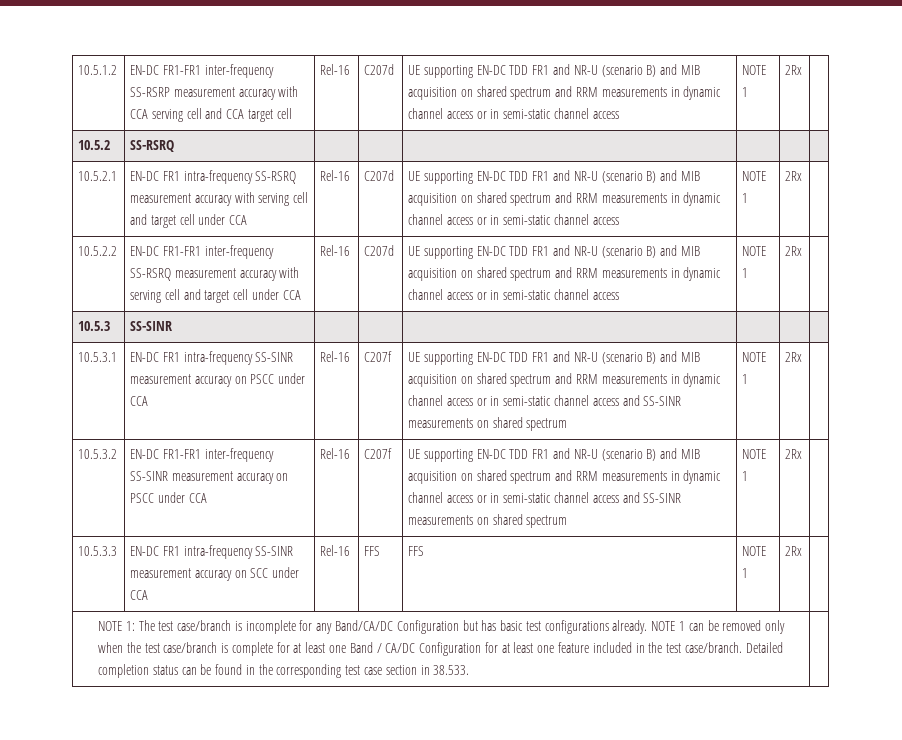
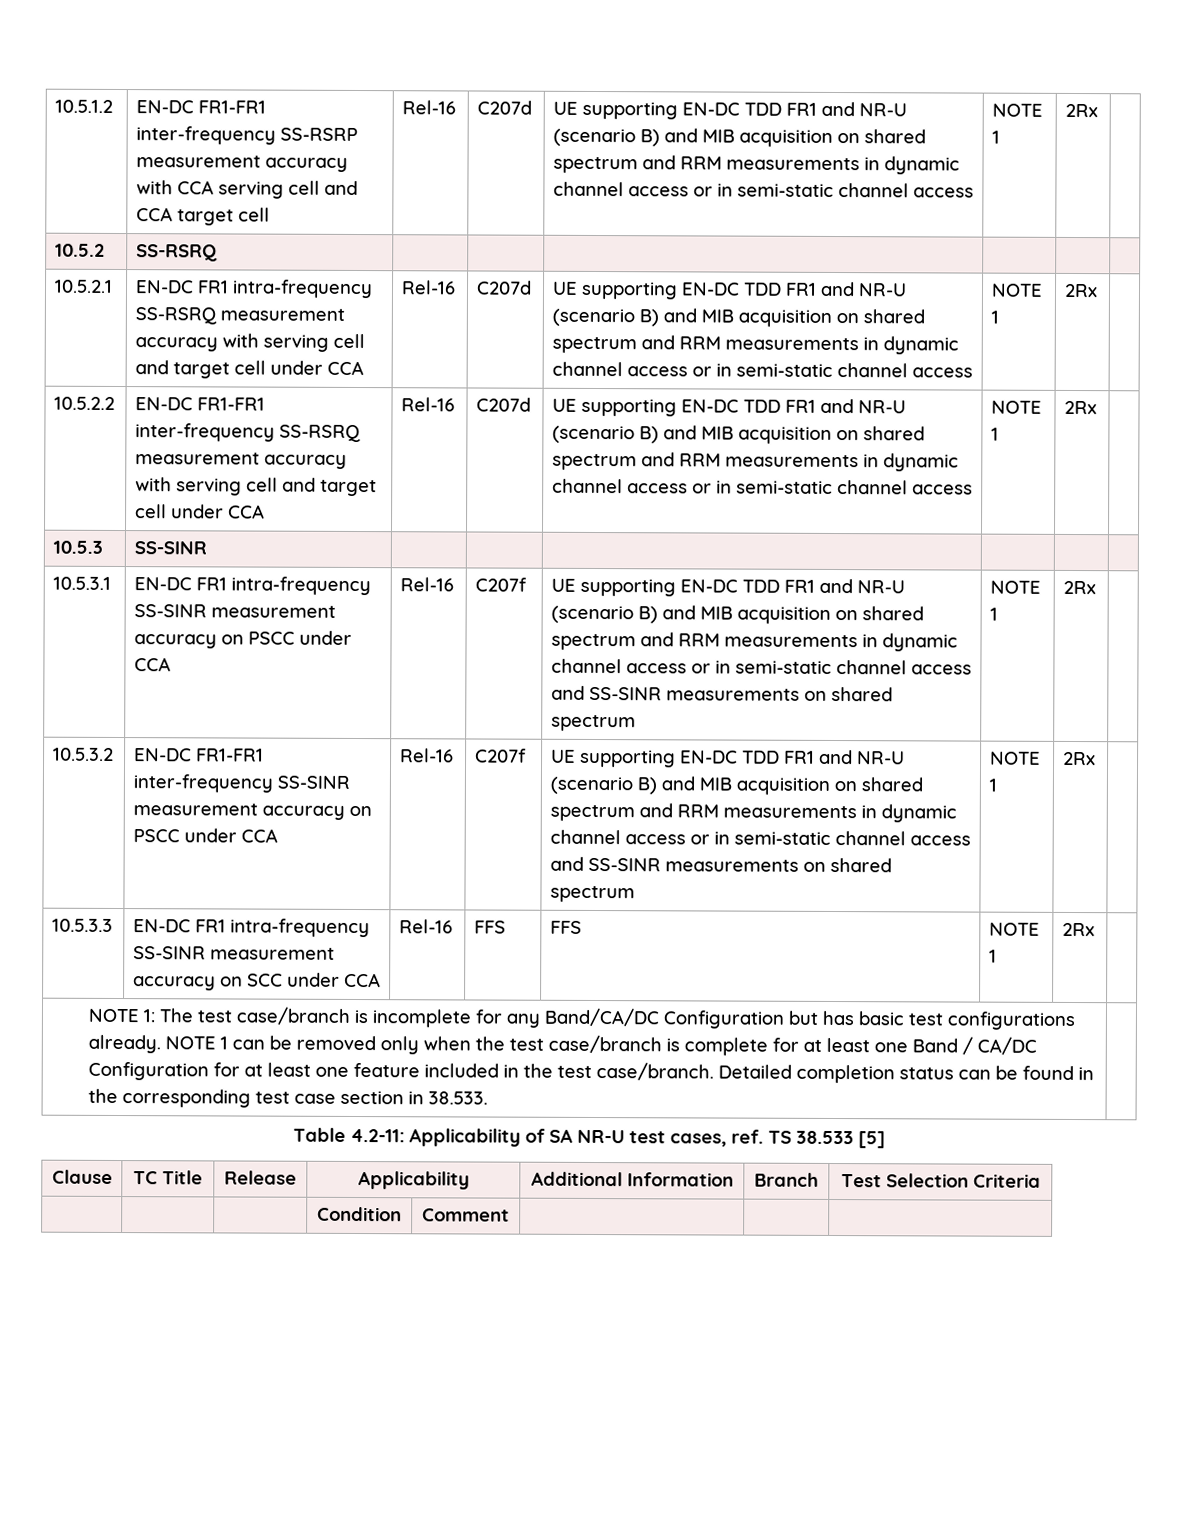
+ Table 4.2-11: Applicability of SA NR-U test cases, ref. TS 38.533 [5]
+ Clause | TC Title | Release | Applicability | Additional Information | Branch | Test Selection Criteria
+ | | | Condition | Comment | | |

